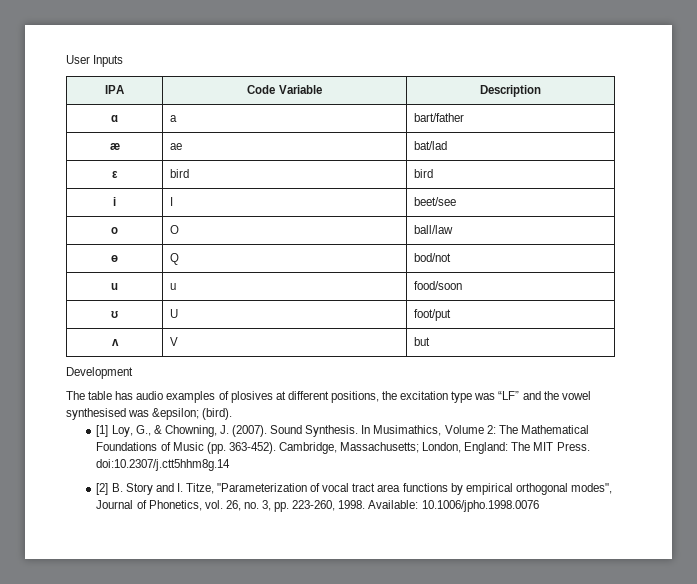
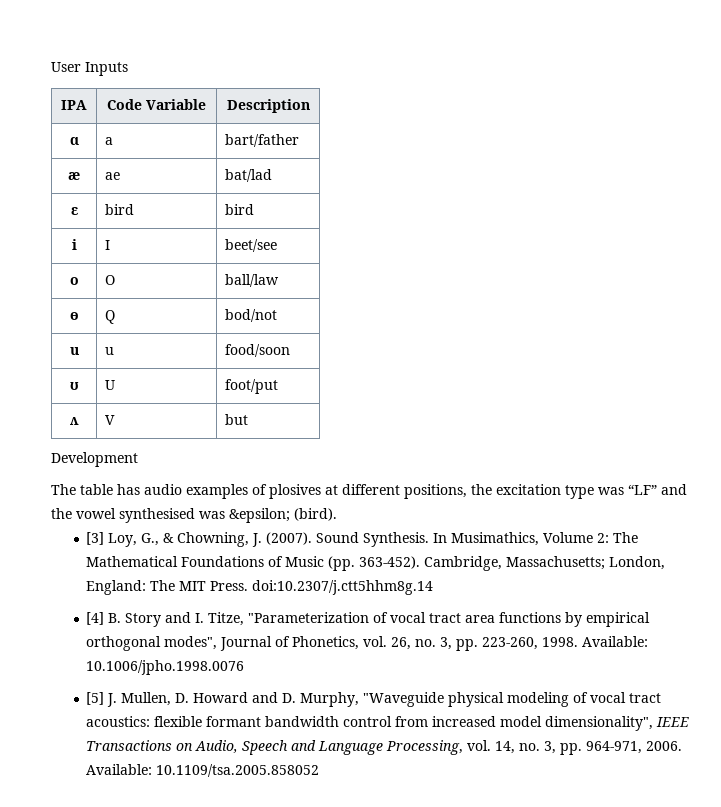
- [1] Loy, G., & Chowning, J. (2007).
+ [3] Loy, G., & Chowning, J. (2007).
- [2] B. Story and I. Titze, "Parameterization of vocal tract area functions by empirical orthogonal modes", Journal of Phonetics, vol. 26, no. 3, pp. 223-260, 1998.
+ [4] B. Story and I. Titze, "Parameterization of vocal tract area functions by empirical orthogonal modes", Journal of Phonetics, vol. 26, no. 3, pp. 223-260, 1998.
+ [5] J. Mullen, D. Howard and D. Murphy, "Waveguide physical modeling of vocal tract acoustics: flexible formant bandwidth control from increased model dimensionality", IEEE Transactions on Audio, Speech and Language Processing, vol. 14, no. 3, pp. 964-971, 2006. Available: 10.1109/tsa.2005.858052

